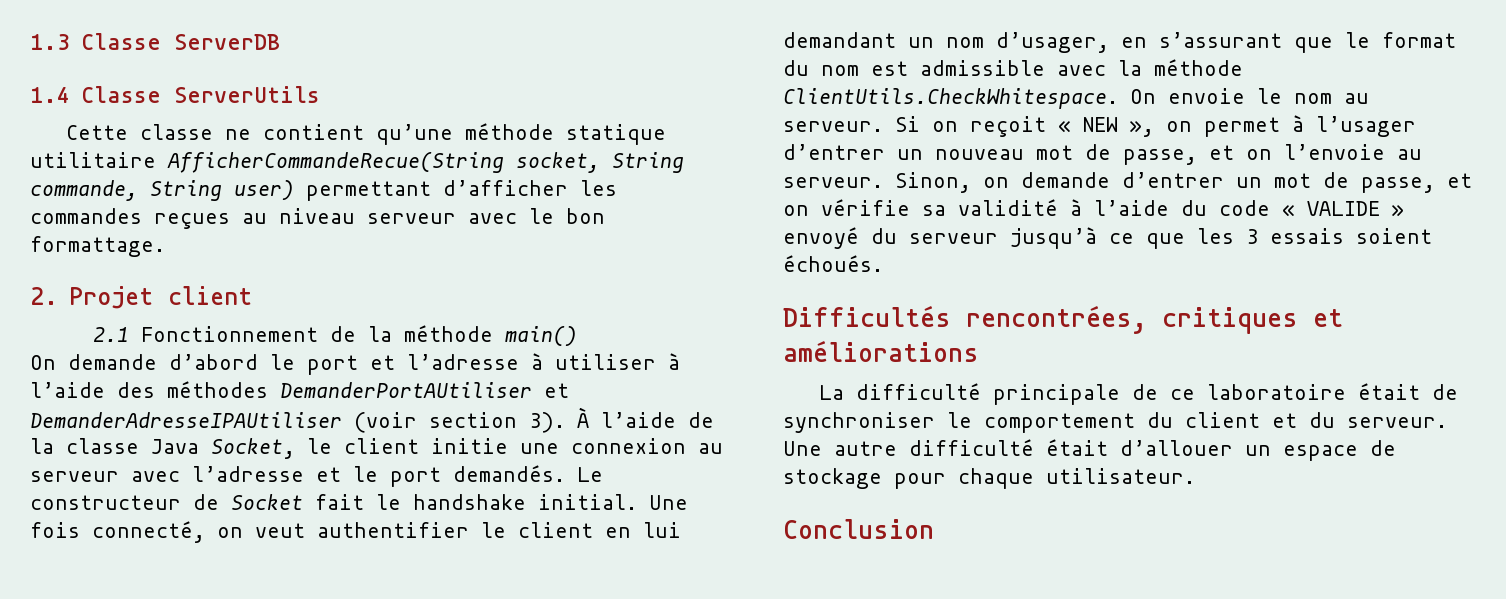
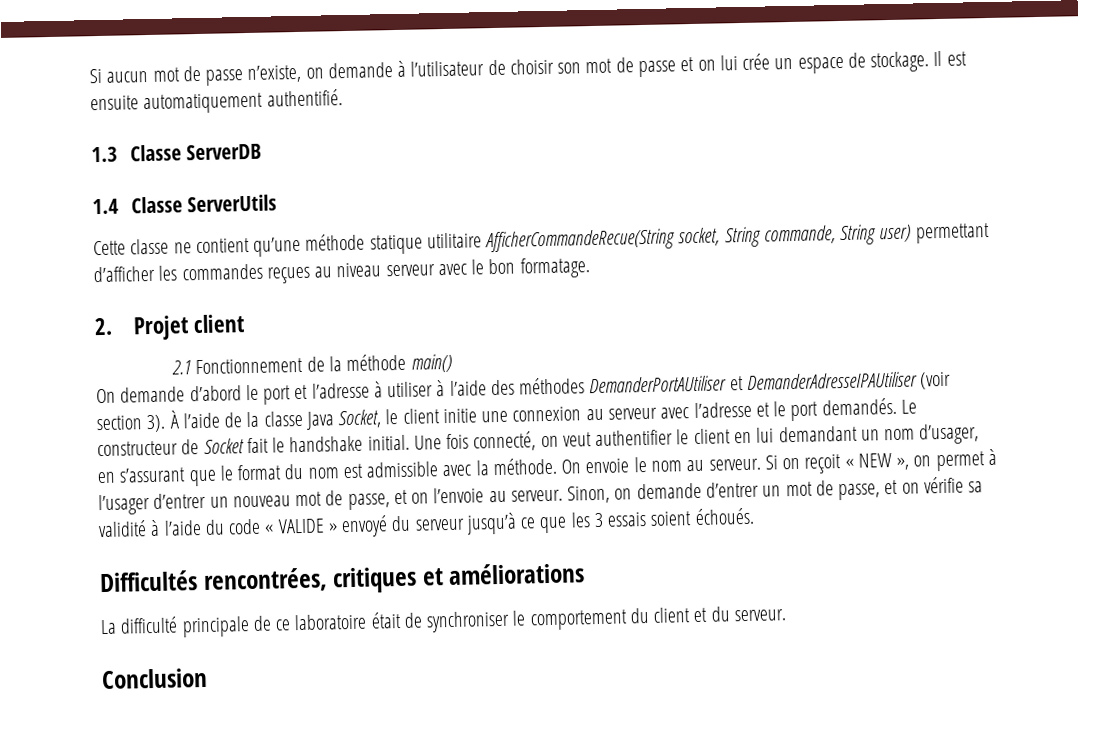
+ Si aucun mot de passe n’existe, on demande à l’utilisateur de choisir son mot de passe et on lui crée un espace de stockage. Il est ensuite automatiquement authentifié.
- Cette classe ne contient qu’une méthode statique utilitaire AfficherCommandeRecue(String socket, String commande, String user) permettant d’afficher les commandes reçues au niveau serveur avec le bon formattage.
+ Cette classe ne contient qu’une méthode statique utilitaire AfficherCommandeRecue(String socket, String commande, String user) permettant d’afficher les commandes reçues au niveau serveur avec le bon formatage.
- Une fois connecté, on veut authentifier le client en lui demandant un nom d’usager, en s’assurant que le format du nom est admissible avec la méthode ClientUtils.CheckWhitespace. On envoie le nom au serveur.
+ Une fois connecté, on veut authentifier le client en lui demandant un nom d’usager, en s’assurant que le format du nom est admissible avec la méthode. On envoie le nom au serveur.
- Une autre difficulté était d’allouer un espace de stockage pour chaque utilisateur.

